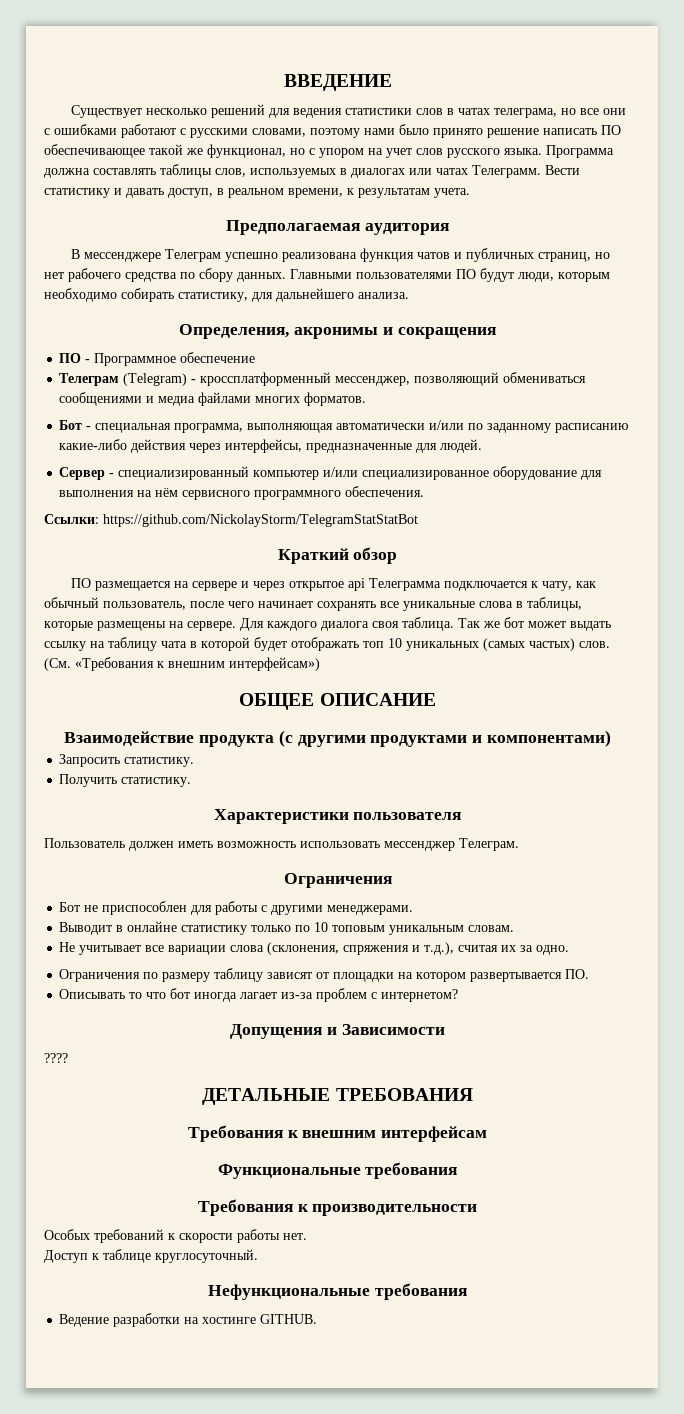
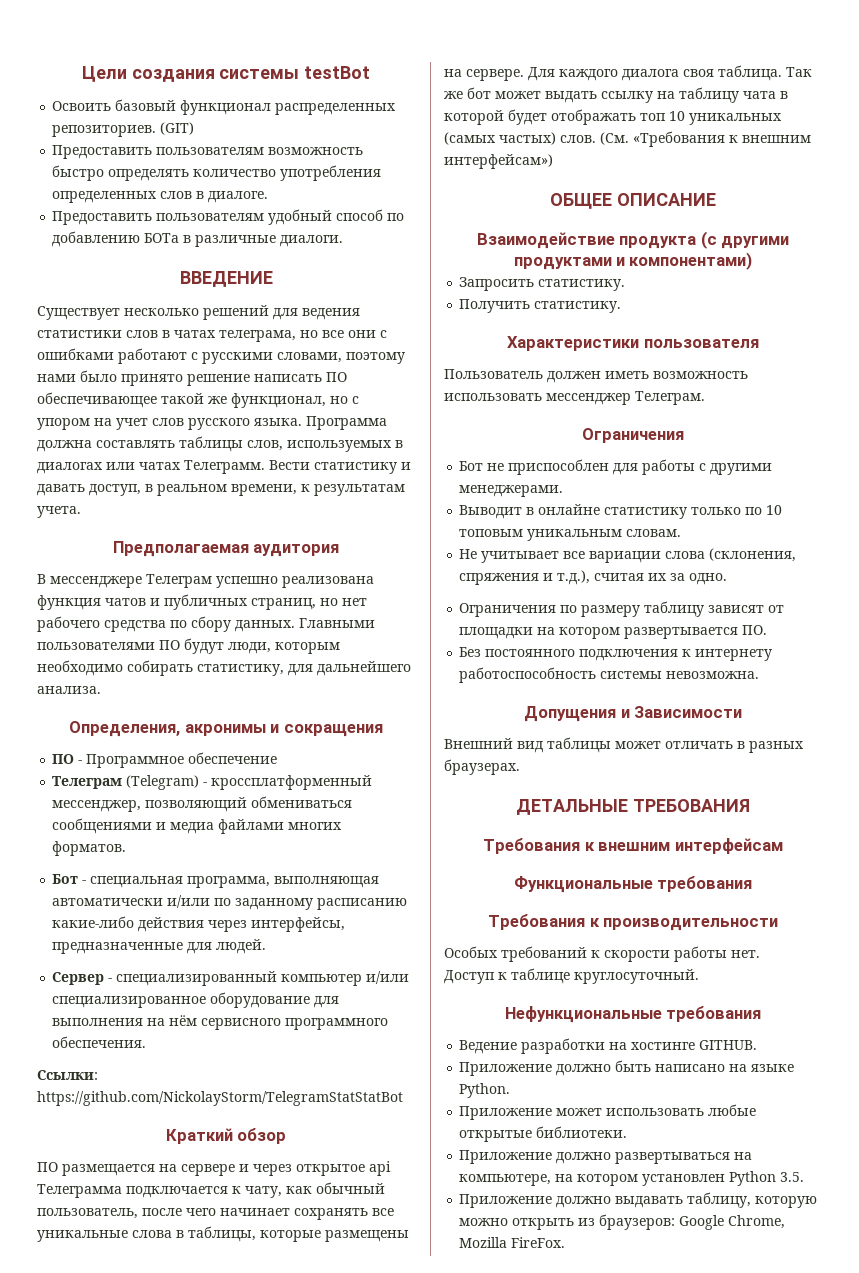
+ Цели создания системы testBot
+ Освоить базовый функционал распределенных репозиториев. (GIT)
+ Предоставить пользователям возможность быстро определять количество употребления определенных слов в диалоге.
+ Предоставить пользователям удобный способ по добавлению БОТа в различные диалоги.
- Описывать то что бот иногда лагает из-за проблем с интернетом?
+ Без постоянного подключения к интернету работоспособность системы невозможна.
  Допущения и Зависимости
- ????
+ Внешний вид таблицы может отличать в разных браузерах.
+ Приложение должно быть написано на языке Python.
+ Приложение может использовать любые открытые библиотеки.
+ Приложение должно развертываться на компьютере, на котором установлен Python 3.5.
+ Приложение должно выдавать таблицу, которую можно открыть из браузеров: Google Chrome, Mozilla FireFox.

